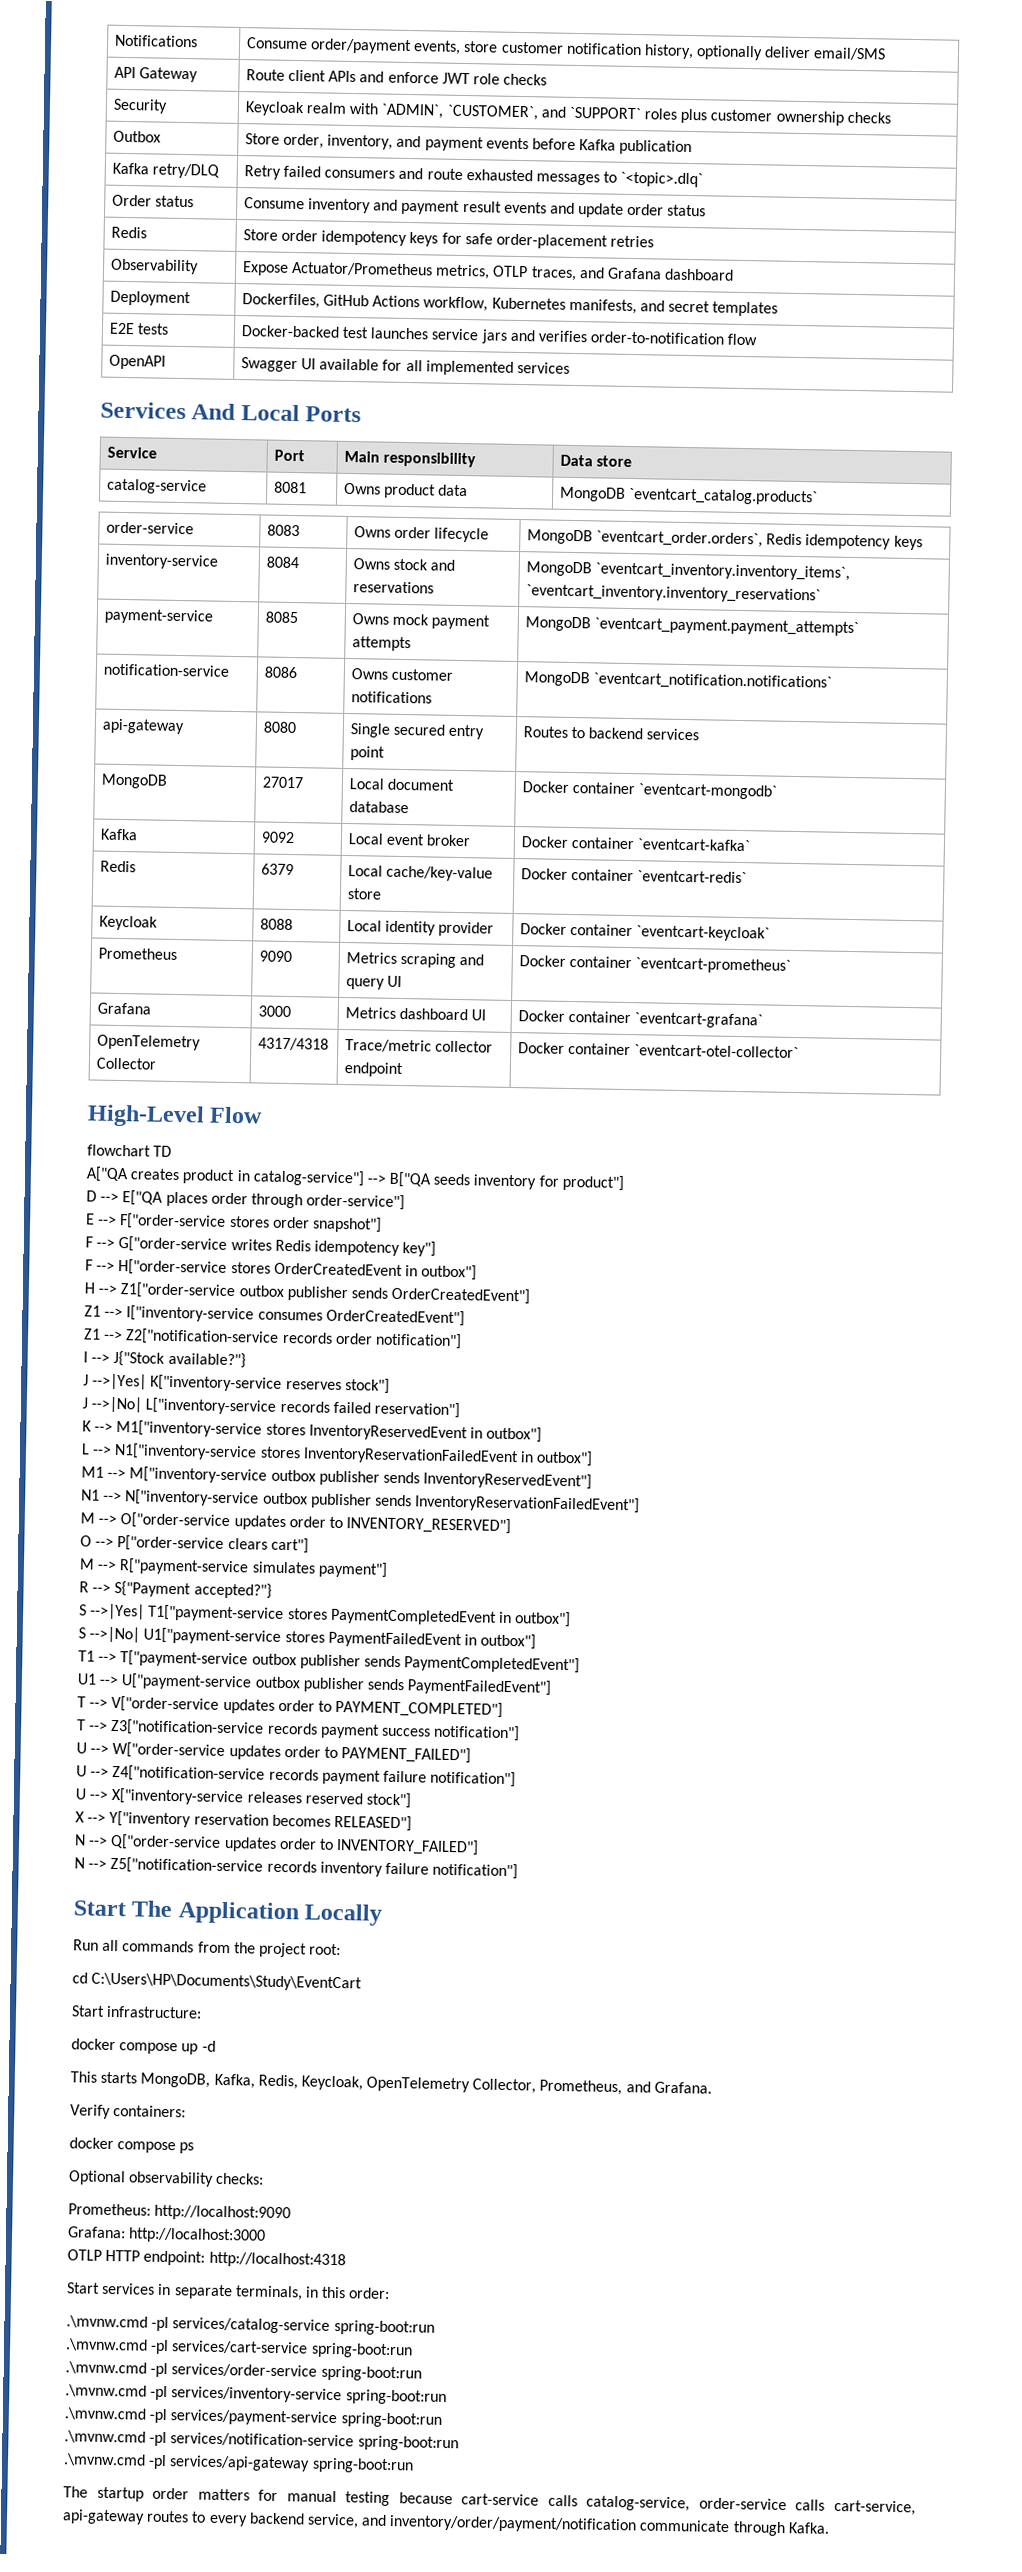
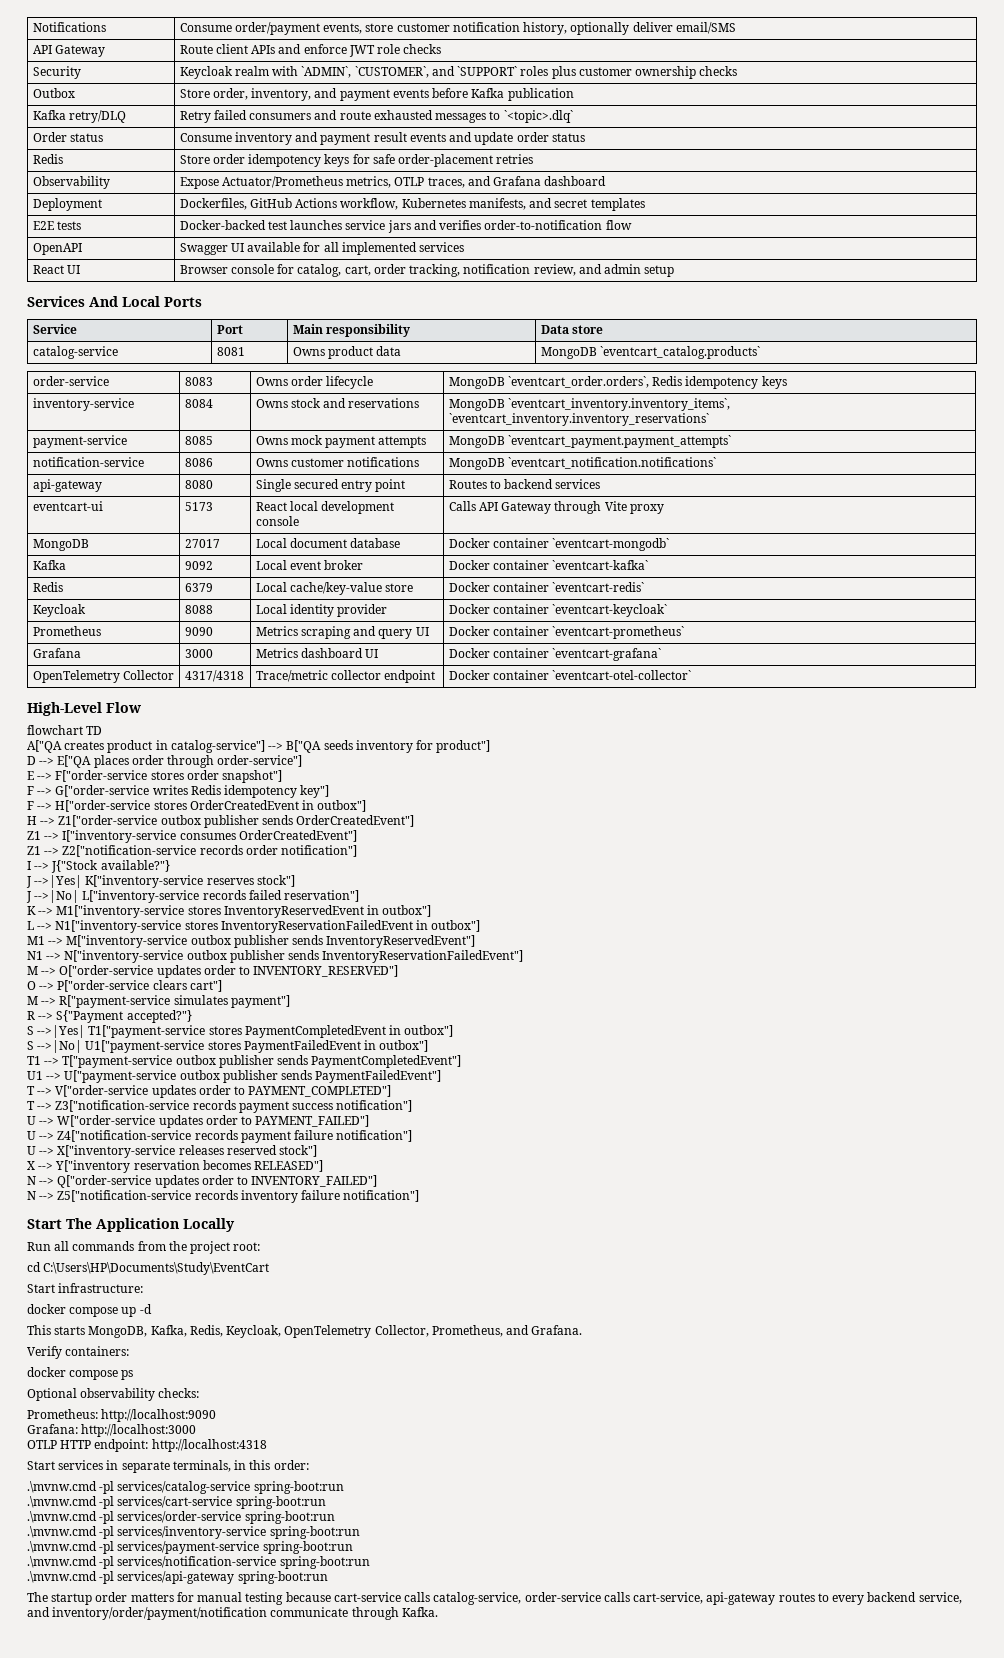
+ React UI | Browser console for catalog, cart, order tracking, notification review, and admin setup
+ eventcart-ui | 5173 | React local development console | Calls API Gateway through Vite proxy

